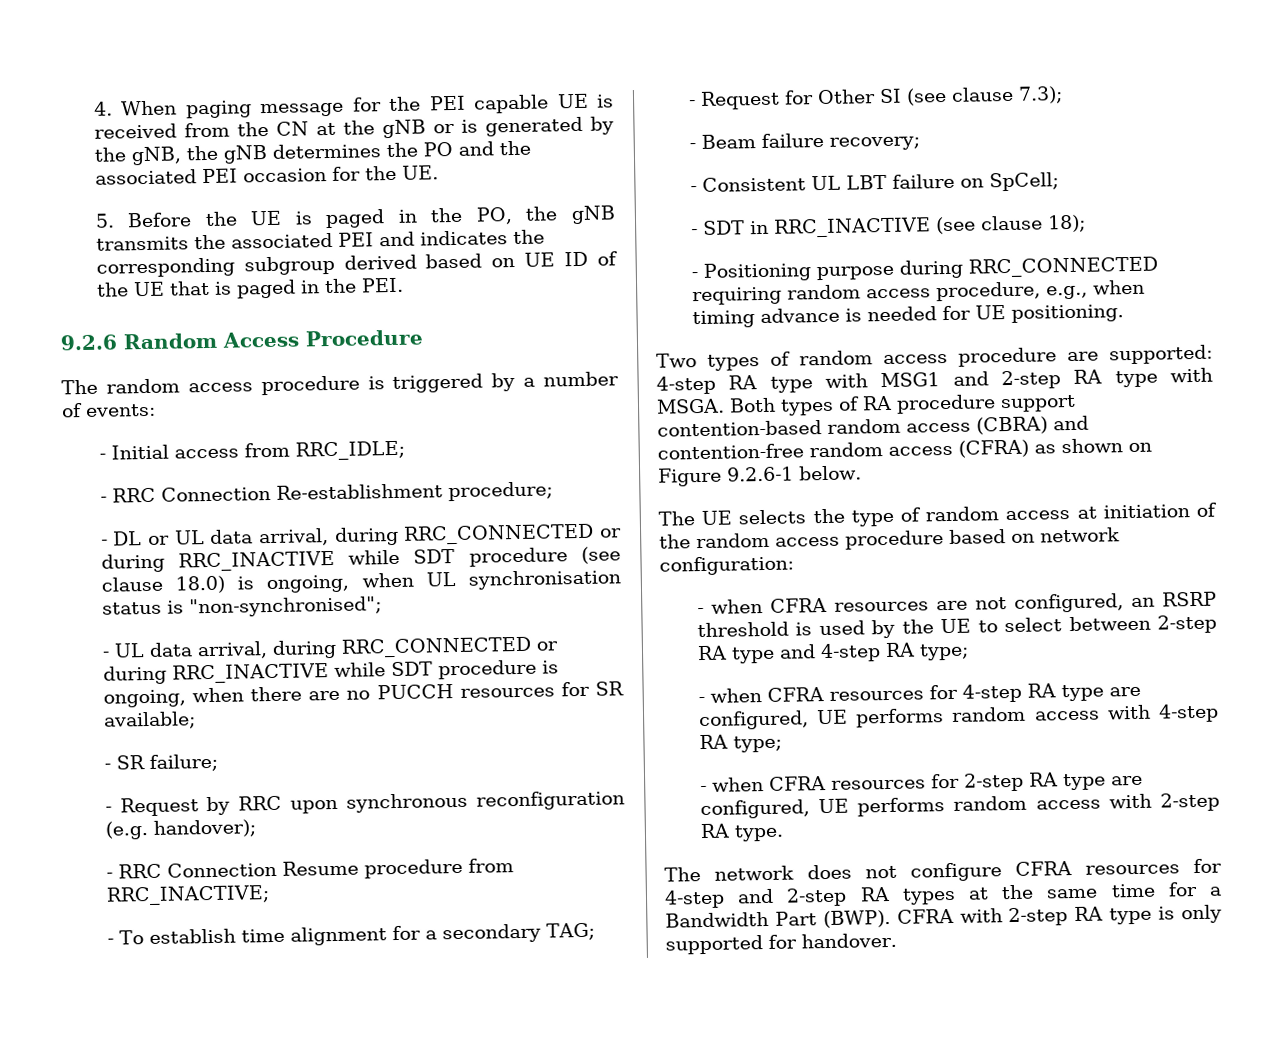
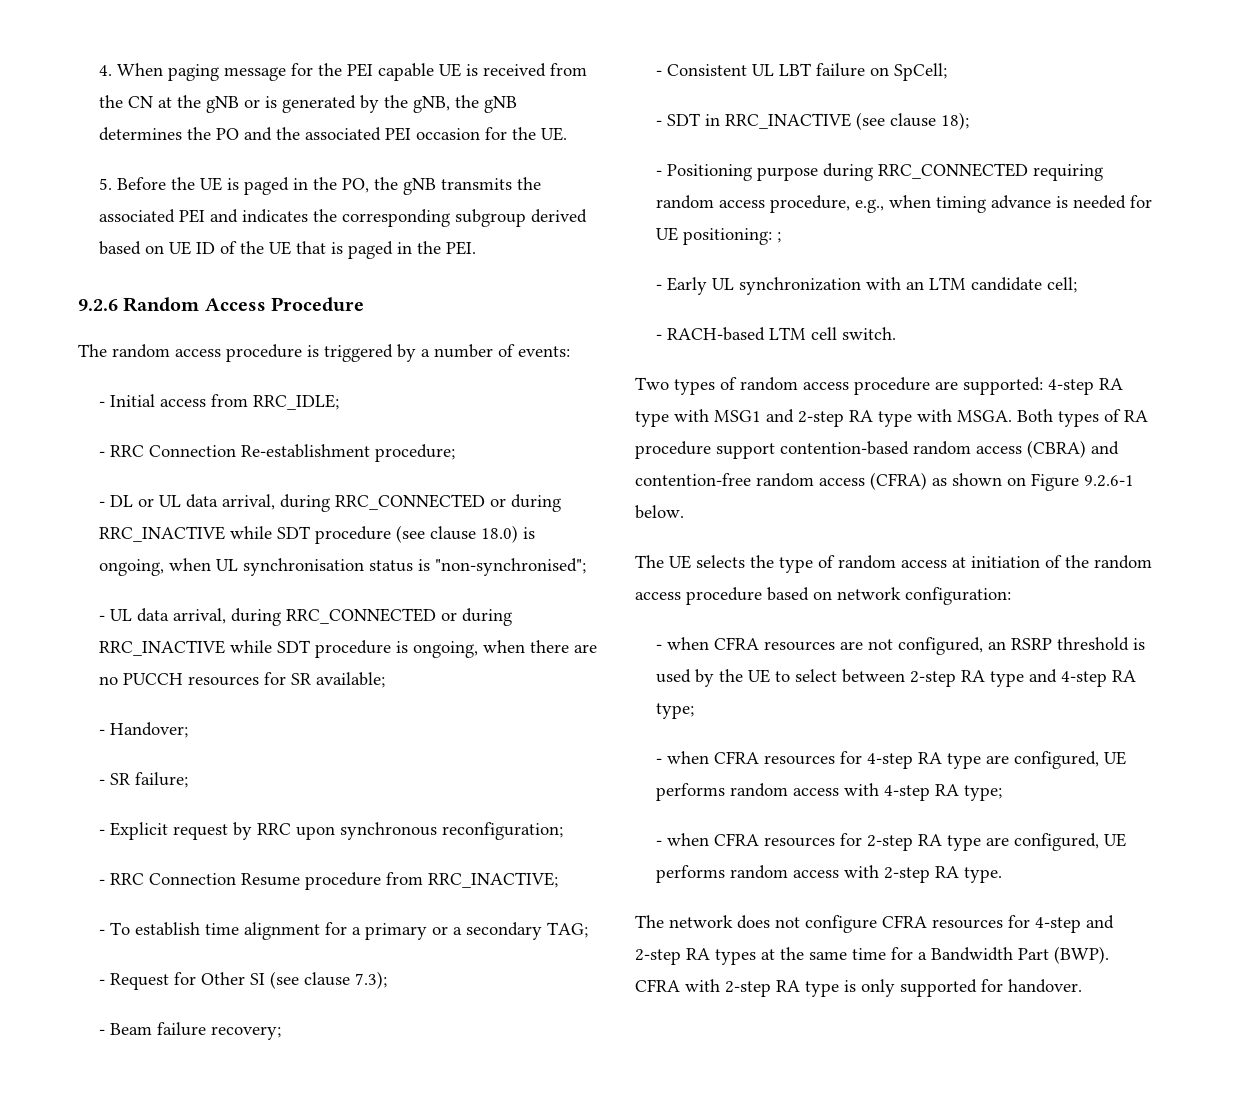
+ - Handover;
- - Request by RRC upon synchronous reconfiguration (e.g. handover);
+ - Explicit request by RRC upon synchronous reconfiguration;
- - To establish time alignment for a secondary TAG;
+ - To establish time alignment for a primary or a secondary TAG;
- - Positioning purpose during RRC_CONNECTED requiring random access procedure, e.g., when timing advance is needed for UE positioning.
+ - Positioning purpose during RRC_CONNECTED requiring random access procedure, e.g., when timing advance is needed for UE positioning: ;
+ - Early UL synchronization with an LTM candidate cell;
+ - RACH-based LTM cell switch.

